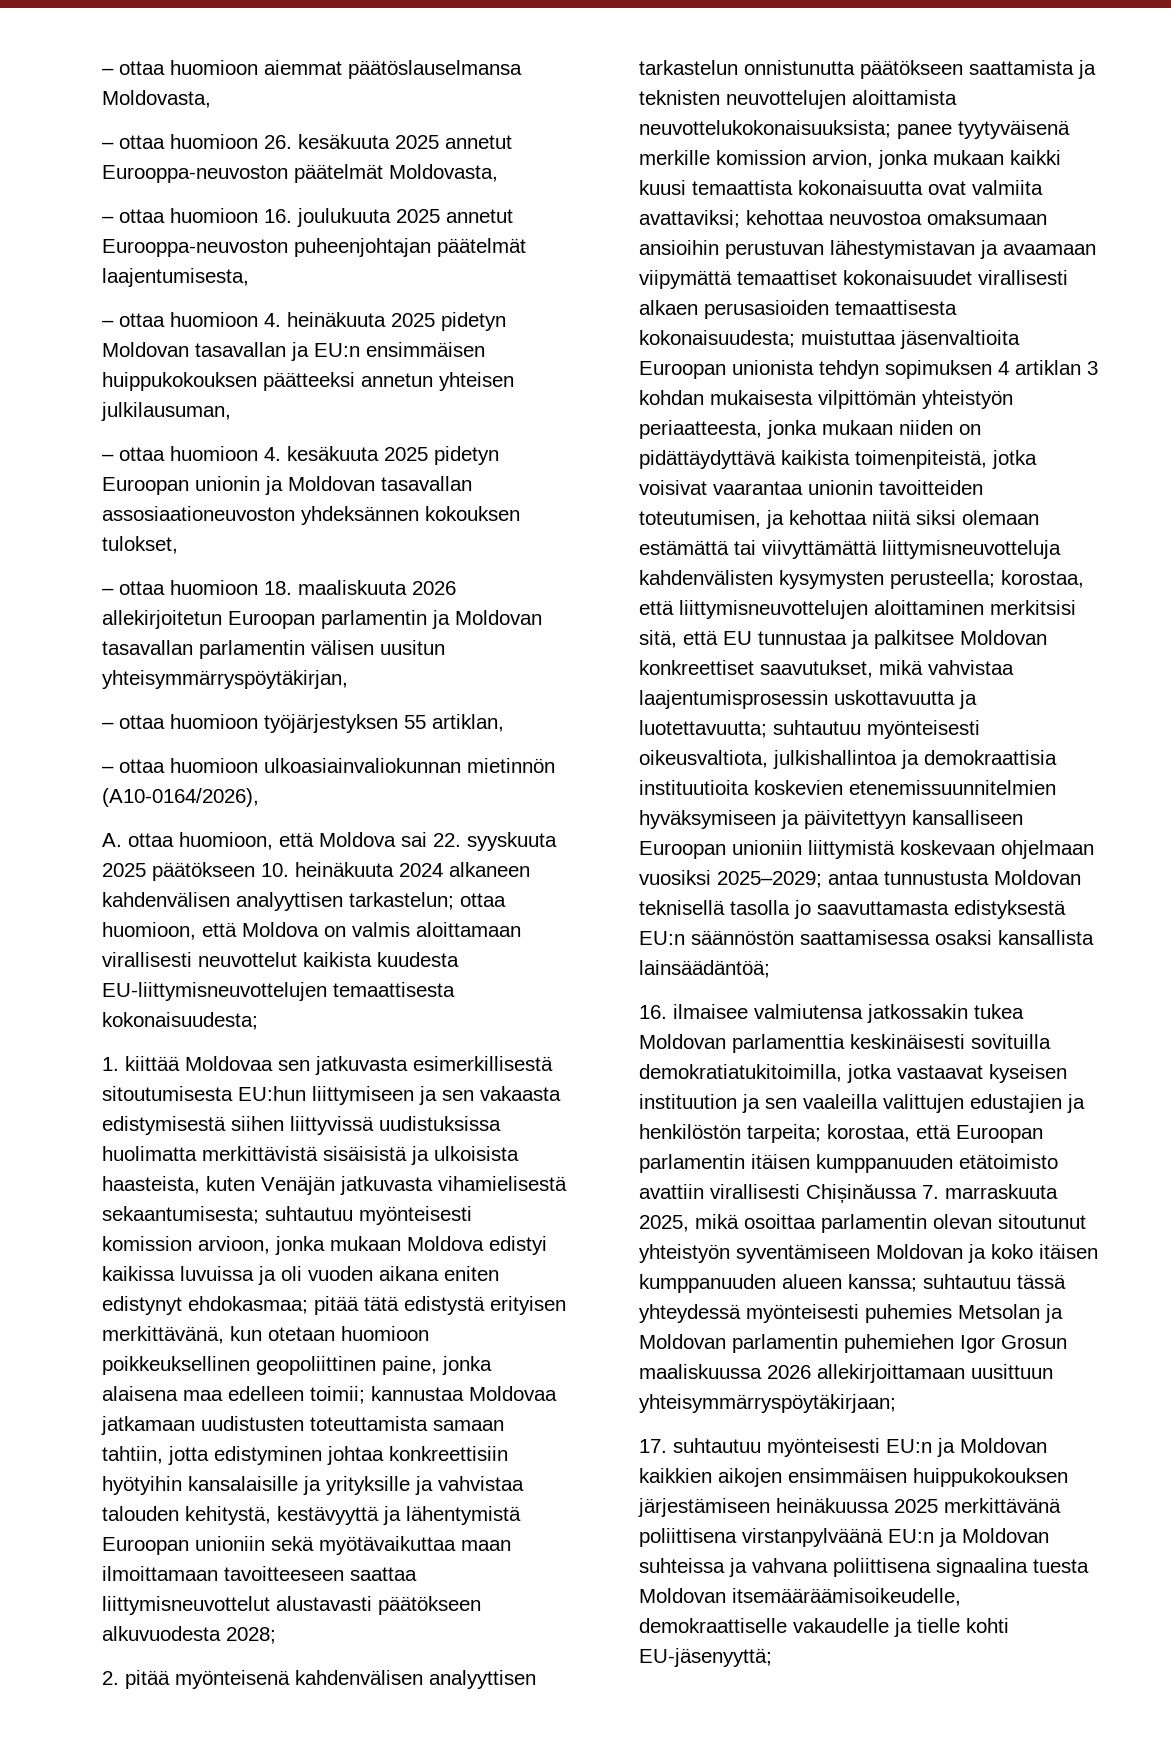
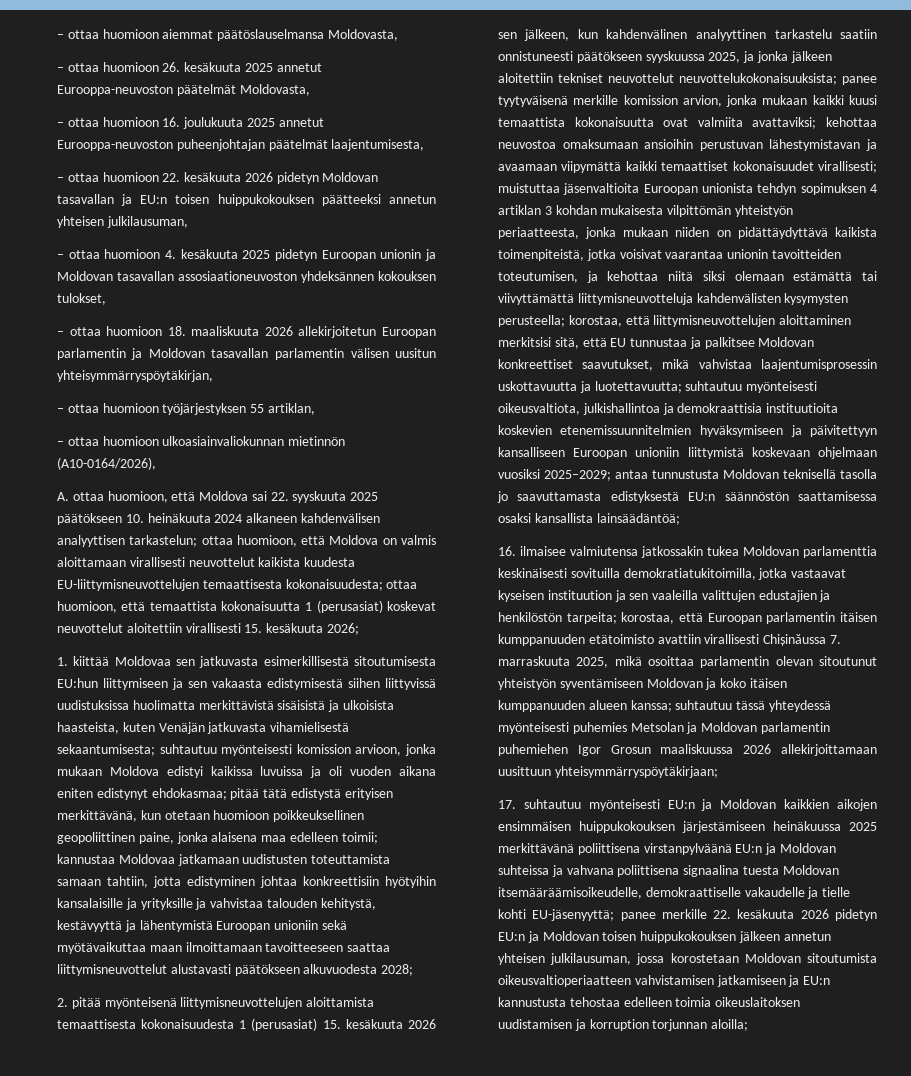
- – ottaa huomioon 4. heinäkuuta 2025 pidetyn Moldovan tasavallan ja EU:n ensimmäisen huippukokouksen päätteeksi annetun yhteisen julkilausuman,
+ – ottaa huomioon 22. kesäkuuta 2026 pidetyn Moldovan tasavallan ja EU:n toisen huippukokouksen päätteeksi annetun yhteisen julkilausuman,
- A. ottaa huomioon, että Moldova sai 22. syyskuuta 2025 päätökseen 10. heinäkuuta 2024 alkaneen kahdenvälisen analyyttisen tarkastelun; ottaa huomioon, että Moldova on valmis aloittamaan virallisesti neuvottelut kaikista kuudesta EU-liittymisneuvottelujen temaattisesta kokonaisuudesta;
+ A. ottaa huomioon, että Moldova sai 22. syyskuuta 2025 päätökseen 10. heinäkuuta 2024 alkaneen kahdenvälisen analyyttisen tarkastelun; ottaa huomioon, että Moldova on valmis aloittamaan virallisesti neuvottelut kaikista kuudesta EU-liittymisneuvottelujen temaattisesta kokonaisuudesta; ottaa huomioon, että temaattista kokonaisuutta 1 (perusasiat) koskevat neuvottelut aloitettiin virallisesti 15. kesäkuuta 2026;
- 2. pitää myönteisenä kahdenvälisen analyyttisen tarkastelun onnistunutta päätökseen saattamista ja teknisten neuvottelujen aloittamista neuvottelukokonaisuuksista;
+ 2. pitää myönteisenä liittymisneuvottelujen aloittamista temaattisesta kokonaisuudesta 1 (perusasiat) 15. kesäkuuta 2026 sen jälkeen, kun kahdenvälinen analyyttinen tarkastelu saatiin onnistuneesti päätökseen syyskuussa 2025, ja jonka jälkeen aloitettiin tekniset neuvottelut neuvottelukokonaisuuksista;
- kehottaa neuvostoa omaksumaan ansioihin perustuvan lähestymistavan ja avaamaan viipymättä temaattiset kokonaisuudet virallisesti alkaen perusasioiden temaattisesta kokonaisuudesta;
+ kehottaa neuvostoa omaksumaan ansioihin perustuvan lähestymistavan ja avaamaan viipymättä kaikki temaattiset kokonaisuudet virallisesti;
- 17. suhtautuu myönteisesti EU:n ja Moldovan kaikkien aikojen ensimmäisen huippukokouksen järjestämiseen heinäkuussa 2025 merkittävänä poliittisena virstanpylväänä EU:n ja Moldovan suhteissa ja vahvana poliittisena signaalina tuesta Moldovan itsemääräämisoikeudelle, demokraattiselle vakaudelle ja tielle kohti EU-jäsenyyttä;
+ 17. suhtautuu myönteisesti EU:n ja Moldovan kaikkien aikojen ensimmäisen huippukokouksen järjestämiseen heinäkuussa 2025 merkittävänä poliittisena virstanpylväänä EU:n ja Moldovan suhteissa ja vahvana poliittisena signaalina tuesta Moldovan itsemääräämisoikeudelle, demokraattiselle vakaudelle ja tielle kohti EU-jäsenyyttä; panee merkille 22. kesäkuuta 2026 pidetyn EU:n ja Moldovan toisen huippukokouksen jälkeen annetun yhteisen julkilausuman, jossa korostetaan Moldovan sitoutumista oikeusvaltioperiaatteen vahvistamisen jatkamiseen ja EU:n kannustusta tehostaa edelleen toimia oikeuslaitoksen uudistamisen ja korruption torjunnan aloilla;

